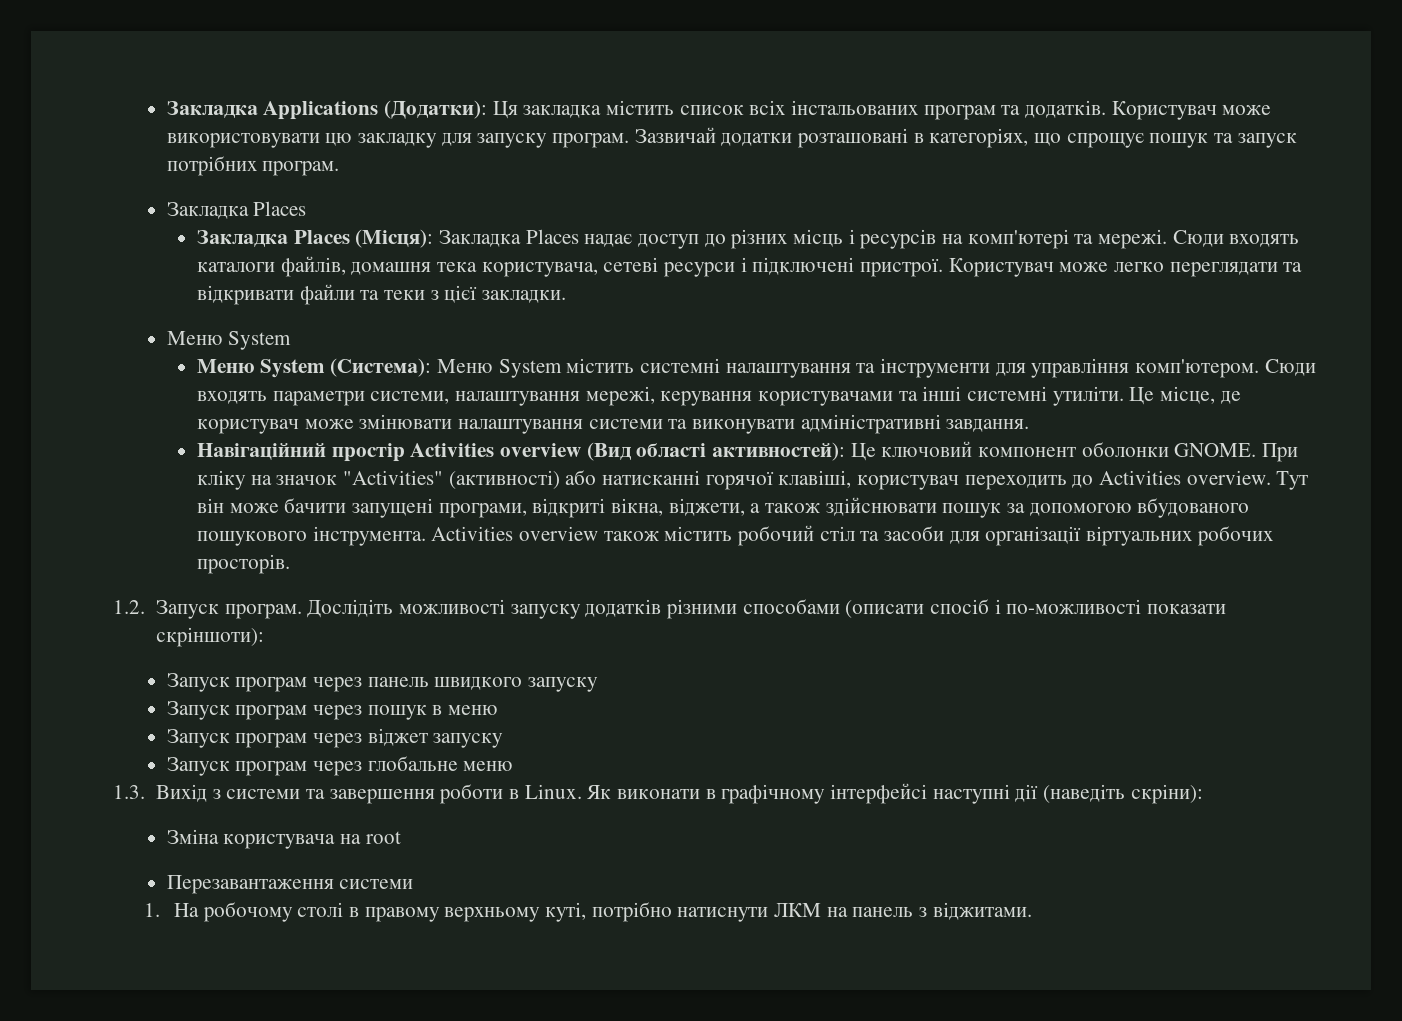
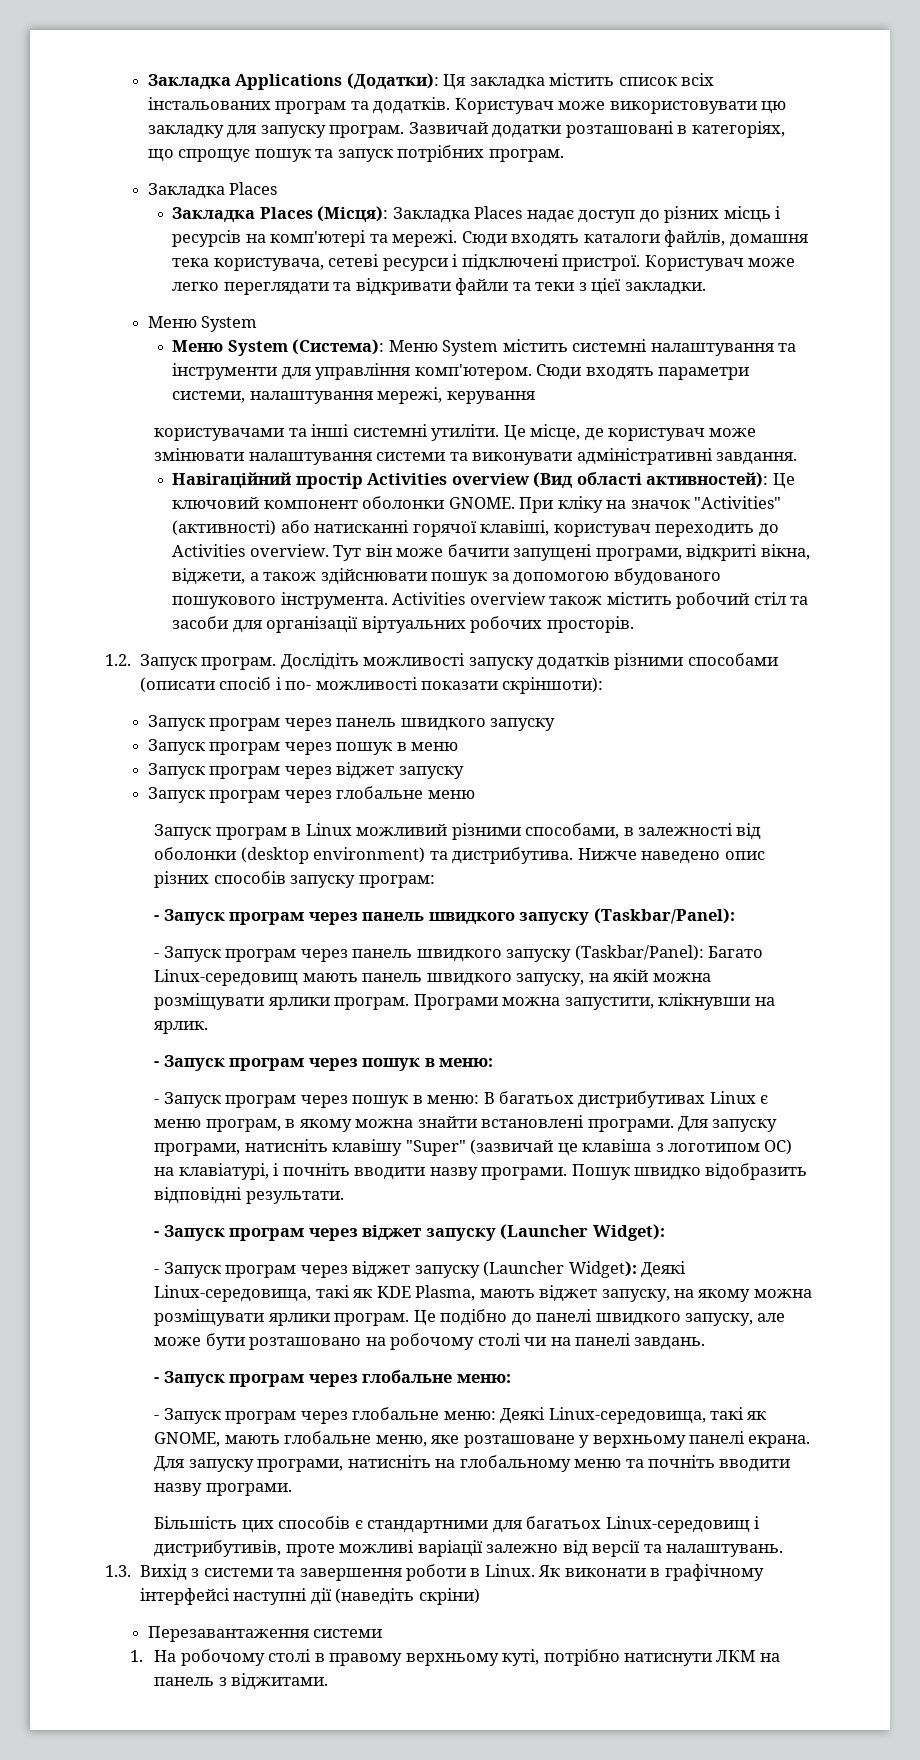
- Сюди входять параметри системи, налаштування мережі, керування користувачами та інші системні утиліти.
+ Сюди входять параметри системи, налаштування мережі, керування
+ користувачами та інші системні утиліти.
- Дослідіть можливості запуску додатків різними способами (описати спосіб і по-можливості показати скріншоти):
+ Дослідіть можливості запуску додатків різними способами (описати спосіб і по- можливості показати скріншоти):
+ Запуск програм в Linux можливий різними способами, в залежності від оболонки (desktop environment) та дистрибутива. Нижче наведено опис різних способів запуску програм:
+ - Запуск програм через панель швидкого запуску (Taskbar/Panel):
+ - Запуск програм через панель швидкого запуску (Taskbar/Panel): Багато Linux-середовищ мають панель швидкого запуску, на якій можна розміщувати ярлики програм. Програми можна запустити, клікнувши на ярлик.
+ - Запуск програм через пошук в меню:
+ - Запуск програм через пошук в меню: В багатьох дистрибутивах Linux є меню програм, в якому можна знайти встановлені програми. Для запуску програми, натисніть клавішу "Super" (зазвичай це клавіша з логотипом ОС) на клавіатурі, і почніть вводити назву програми. Пошук швидко відобразить відповідні результати.
+ - Запуск програм через віджет запуску (Launcher Widget):
+ - Запуск програм через віджет запуску (Launcher Widget): Деякі Linux-середовища, такі як KDE Plasma, мають віджет запуску, на якому можна розміщувати ярлики програм. Це подібно до панелі швидкого запуску, але може бути розташовано на робочому столі чи на панелі завдань.
+ - Запуск програм через глобальне меню:
+ - Запуск програм через глобальне меню: Деякі Linux-середовища, такі як GNOME, мають глобальне меню, яке розташоване у верхньому панелі екрана. Для запуску програми, натисніть на глобальному меню та почніть вводити назву програми.
+ Більшість цих способів є стандартними для багатьох Linux-середовищ і дистрибутивів, проте можливі варіації залежно від версії та налаштувань.
- Як виконати в графічному інтерфейсі наступні дії (наведіть скріни):
- Зміна користувача на root
+ Як виконати в графічному інтерфейсі наступні дії (наведіть скріни)

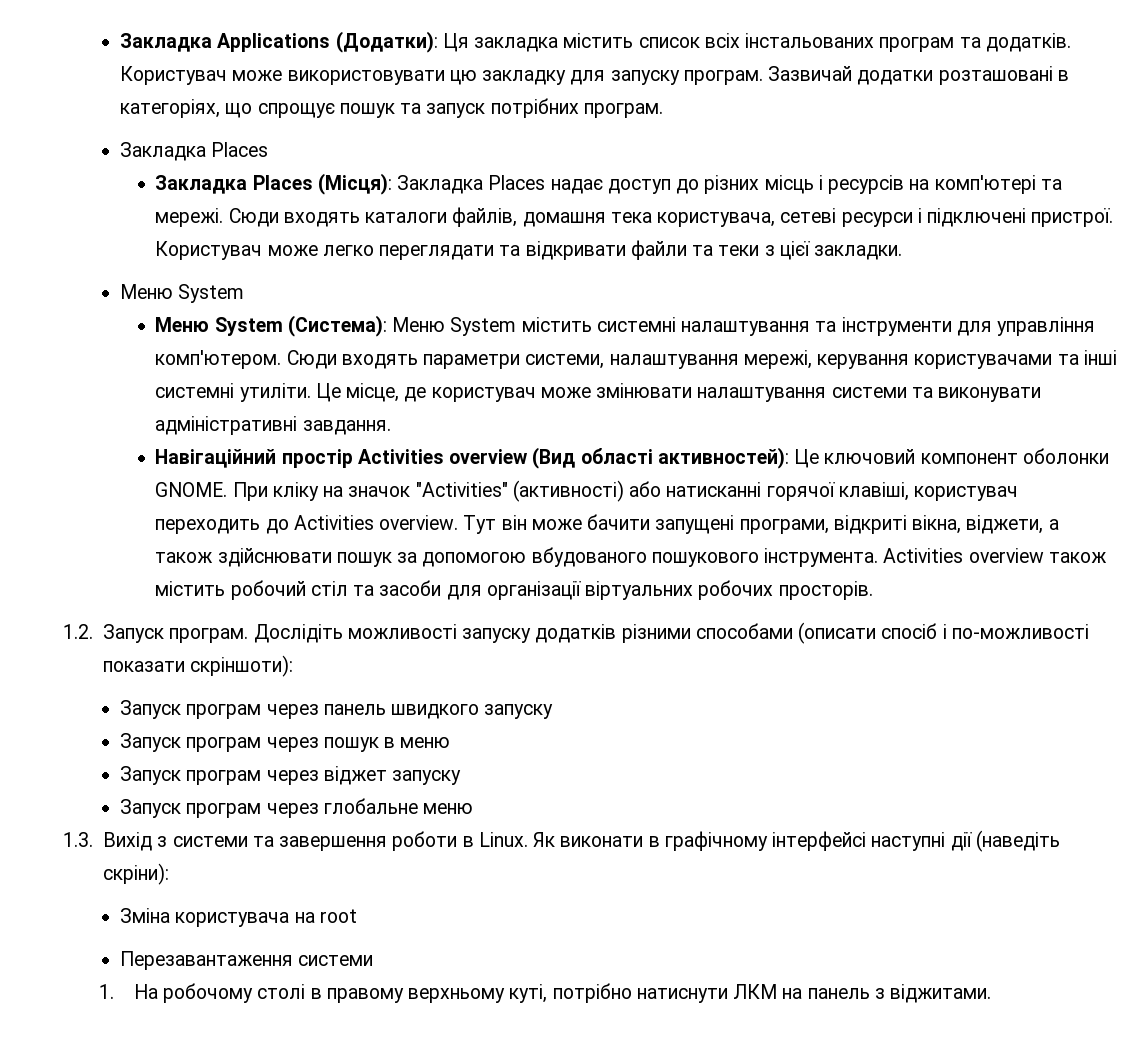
- Сюди входять параметри системи, налаштування мережі, керування
- користувачами та інші системні утиліти.
+ Сюди входять параметри системи, налаштування мережі, керування користувачами та інші системні утиліти.
- Дослідіть можливості запуску додатків різними способами (описати спосіб і по- можливості показати скріншоти):
+ Дослідіть можливості запуску додатків різними способами (описати спосіб і по-можливості показати скріншоти):
- Запуск програм в Linux можливий різними способами, в залежності від оболонки (desktop environment) та дистрибутива. Нижче наведено опис різних способів запуску програм:
- - Запуск програм через панель швидкого запуску (Taskbar/Panel):
- - Запуск програм через панель швидкого запуску (Taskbar/Panel): Багато Linux-середовищ мають панель швидкого запуску, на якій можна розміщувати ярлики програм. Програми можна запустити, клікнувши на ярлик.
- - Запуск програм через пошук в меню:
- - Запуск програм через пошук в меню: В багатьох дистрибутивах Linux є меню програм, в якому можна знайти встановлені програми. Для запуску програми, натисніть клавішу "Super" (зазвичай це клавіша з логотипом ОС) на клавіатурі, і почніть вводити назву програми. Пошук швидко відобразить відповідні результати.
- - Запуск програм через віджет запуску (Launcher Widget):
- - Запуск програм через віджет запуску (Launcher Widget): Деякі Linux-середовища, такі як KDE Plasma, мають віджет запуску, на якому можна розміщувати ярлики програм. Це подібно до панелі швидкого запуску, але може бути розташовано на робочому столі чи на панелі завдань.
- - Запуск програм через глобальне меню:
- - Запуск програм через глобальне меню: Деякі Linux-середовища, такі як GNOME, мають глобальне меню, яке розташоване у верхньому панелі екрана. Для запуску програми, натисніть на глобальному меню та почніть вводити назву програми.
- Більшість цих способів є стандартними для багатьох Linux-середовищ і дистрибутивів, проте можливі варіації залежно від версії та налаштувань.
- Як виконати в графічному інтерфейсі наступні дії (наведіть скріни)
+ Як виконати в графічному інтерфейсі наступні дії (наведіть скріни):
+ Зміна користувача на root

